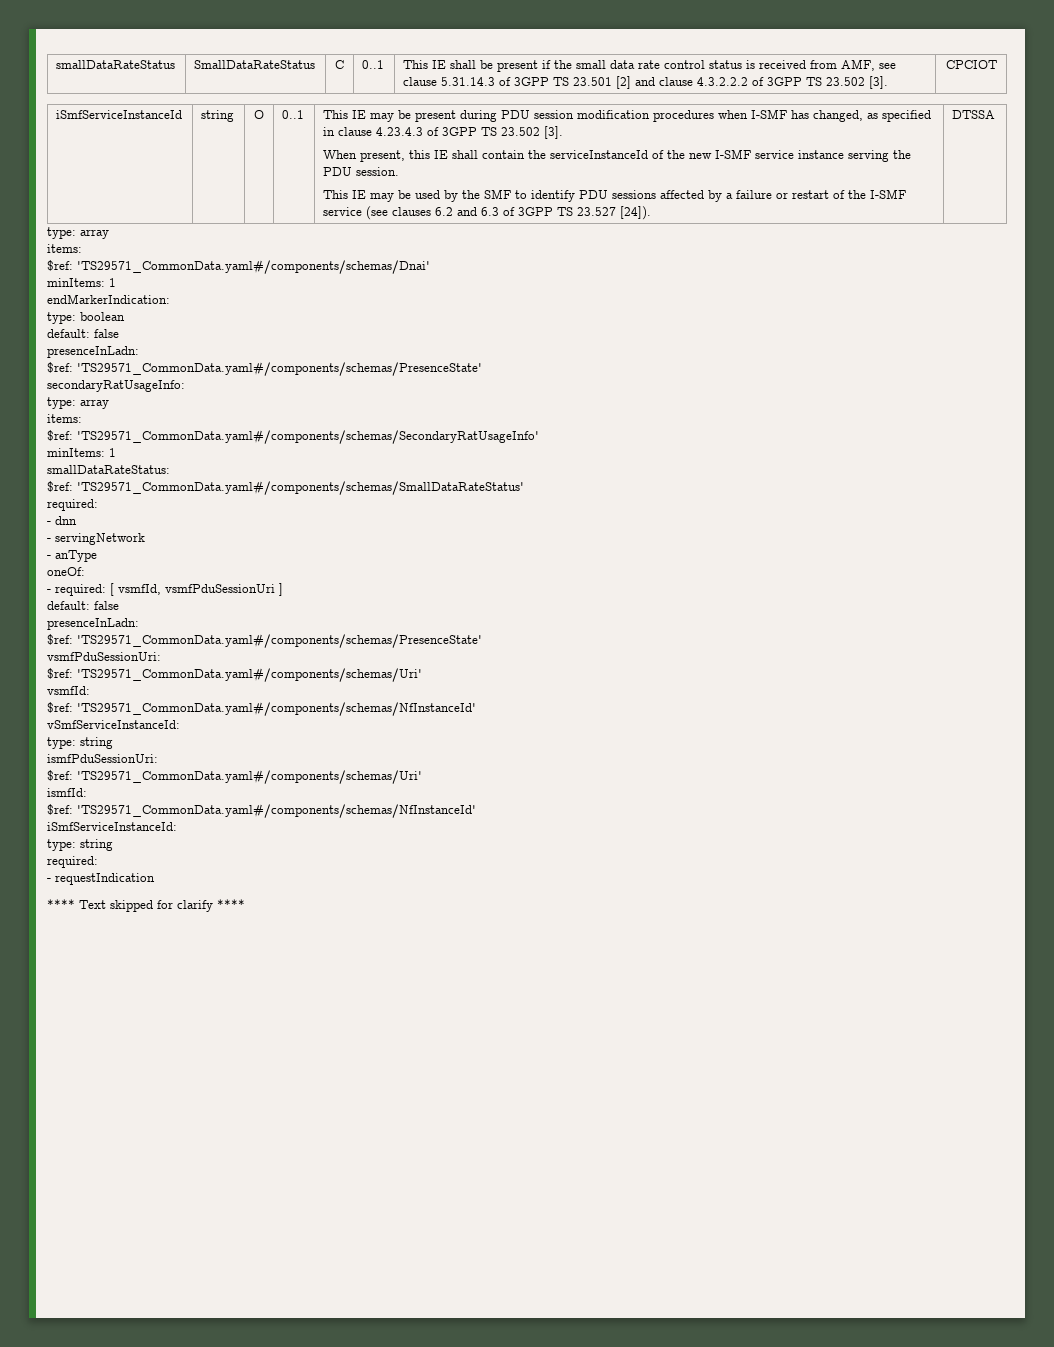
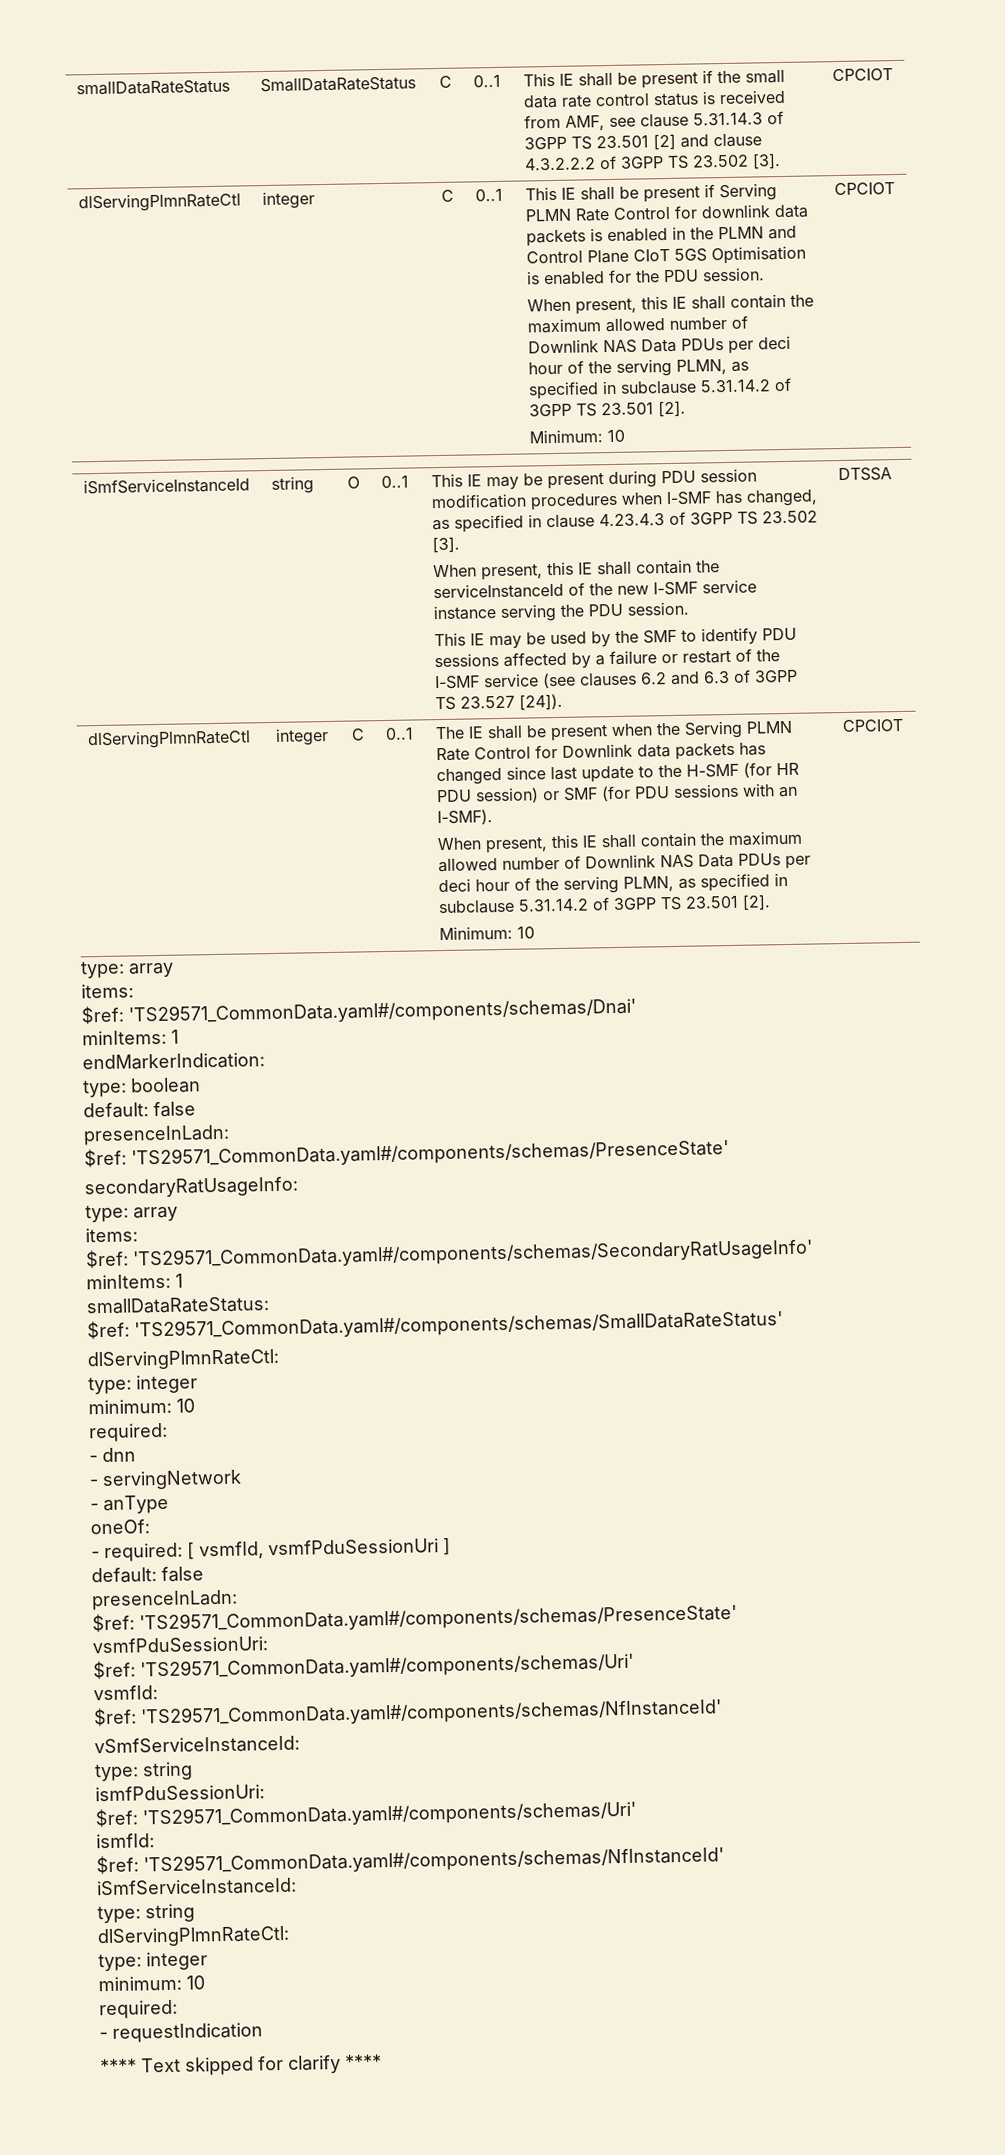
+ dlServingPlmnRateCtl | integer | C | 0..1 | This IE shall be present if Serving PLMN Rate Control for downlink data packets is enabled in the PLMN and Control Plane CIoT 5GS Optimisation is enabled for the PDU session.
+ When present, this IE shall contain the maximum allowed number of Downlink NAS Data PDUs per deci hour of the serving PLMN, as specified in subclause 5.31.14.2 of 3GPP TS 23.501 [2].
+ Minimum: 10 | CPCIOT
+ dlServingPlmnRateCtl | integer | C | 0..1 | The IE shall be present when the Serving PLMN Rate Control for Downlink data packets has changed since last update to the H-SMF (for HR PDU session) or SMF (for PDU sessions with an I-SMF).
+ When present, this IE shall contain the maximum allowed number of Downlink NAS Data PDUs per deci hour of the serving PLMN, as specified in subclause 5.31.14.2 of 3GPP TS 23.501 [2].
+ Minimum: 10 | CPCIOT
  $ref: 'TS29571_CommonData.yaml#/components/schemas/SmallDataRateStatus'
+ dlServingPlmnRateCtl:
+ type: integer
+ minimum: 10
  iSmfServiceInstanceId:
  type: string
+ dlServingPlmnRateCtl:
+ type: integer
+ minimum: 10

